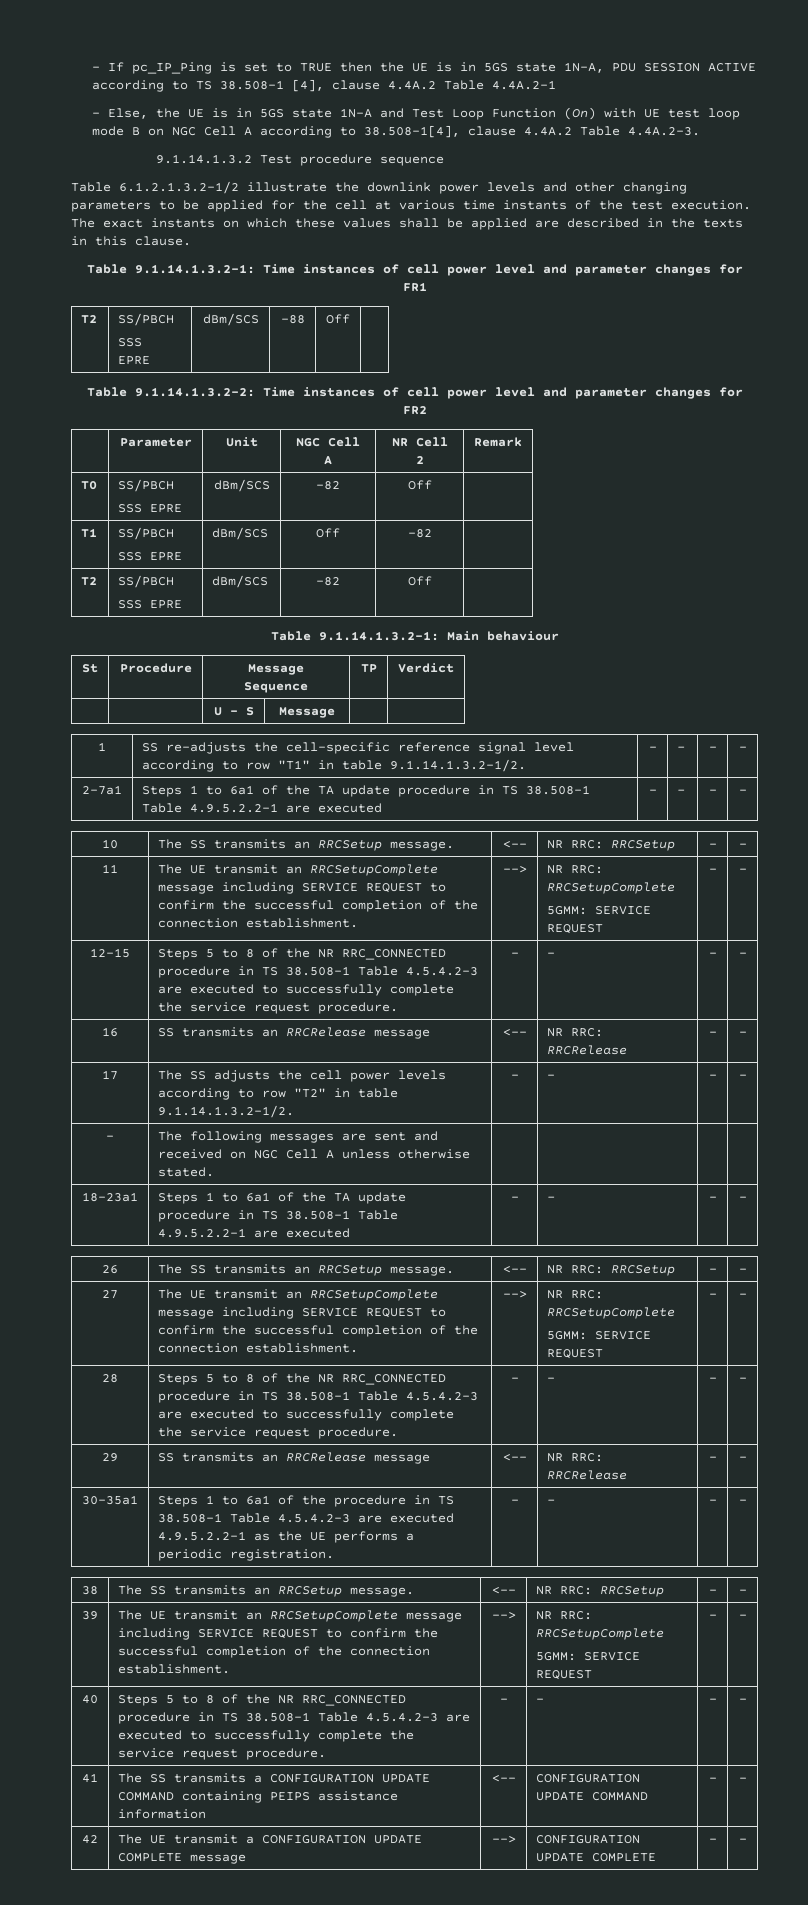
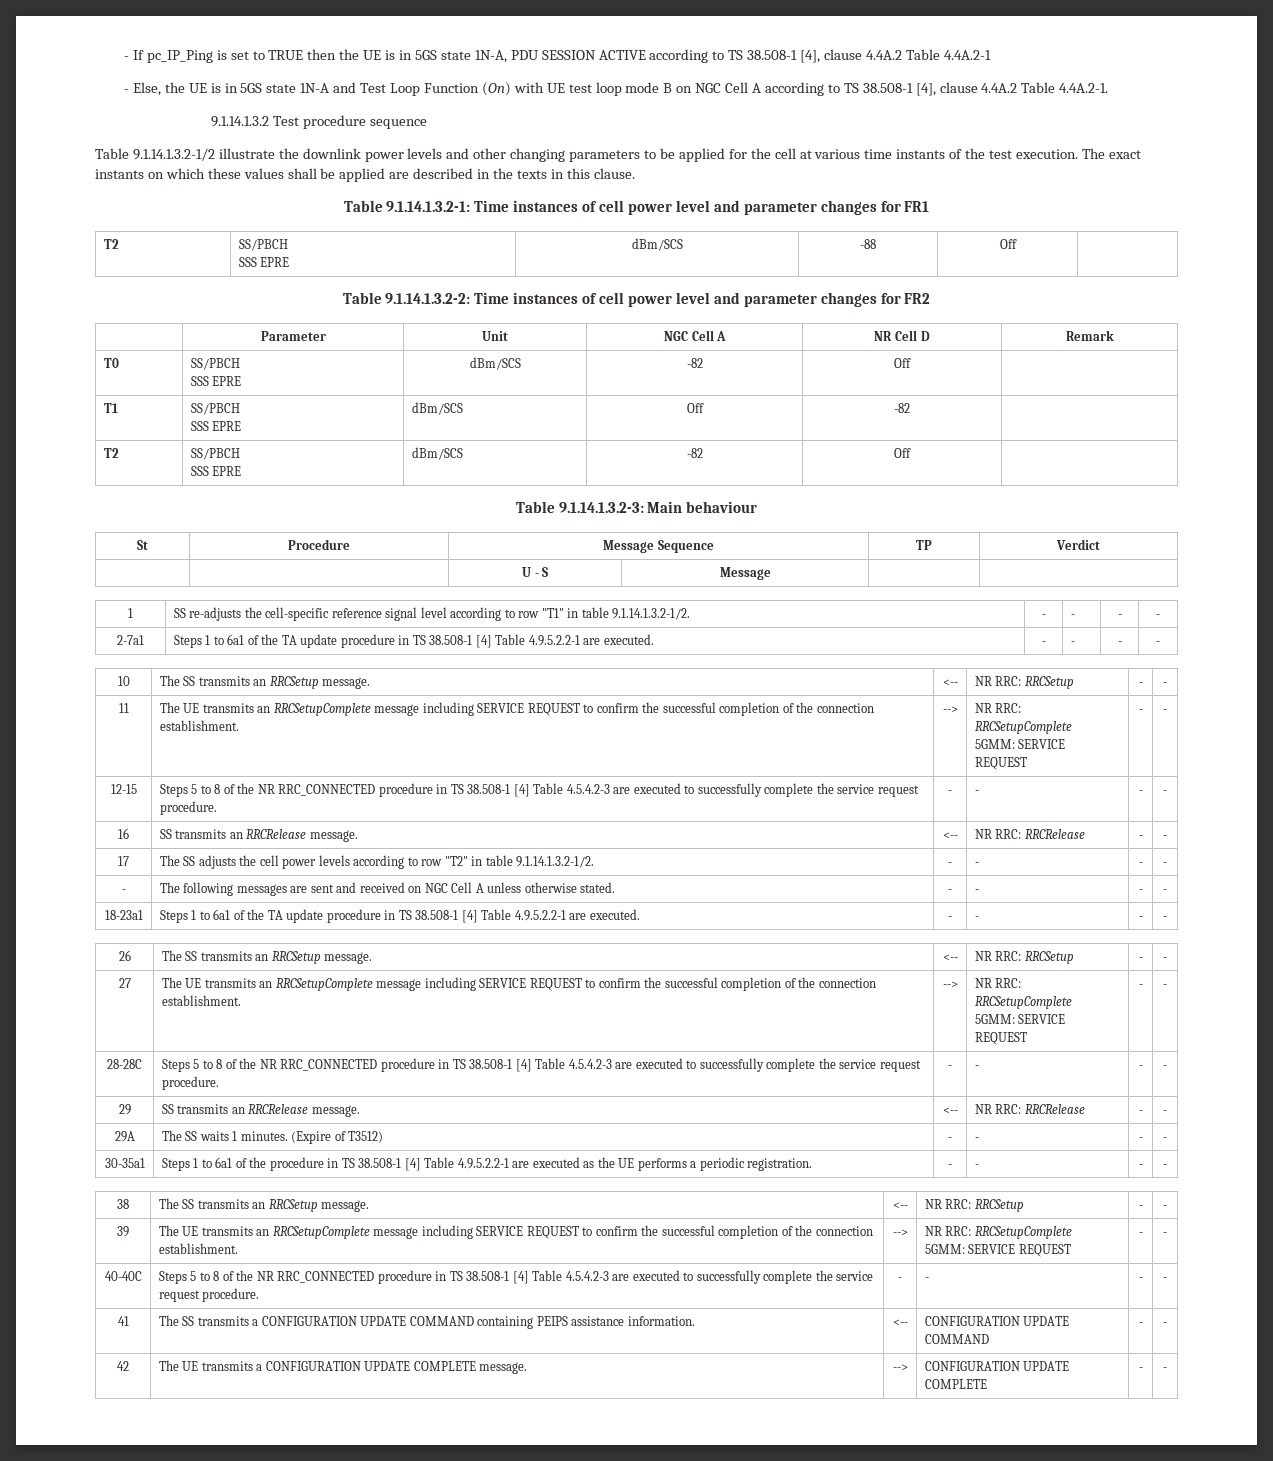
- - Else, the UE is in 5GS state 1N-A and Test Loop Function (On) with UE test loop mode B on NGC Cell A according to 38.508-1[4], clause 4.4A.2 Table 4.4A.2-3.
+ - Else, the UE is in 5GS state 1N-A and Test Loop Function (On) with UE test loop mode B on NGC Cell A according to TS 38.508-1 [4], clause 4.4A.2 Table 4.4A.2-1.
- Table 6.1.2.1.3.2-1/2 illustrate the downlink power levels and other changing parameters to be applied for the cell at various time instants of the test execution.
+ Table 9.1.14.1.3.2-1/2 illustrate the downlink power levels and other changing parameters to be applied for the cell at various time instants of the test execution.
- | Parameter | Unit | NGC Cell A | NR Cell 2 | Remark
+ | Parameter | Unit | NGC Cell A | NR Cell D | Remark
- Table 9.1.14.1.3.2-1: Main behaviour
+ Table 9.1.14.1.3.2-3: Main behaviour
- 2-7a1 | Steps 1 to 6a1 of the TA update procedure in TS 38.508-1 Table 4.9.5.2.2-1 are executed | - | - | - | -
+ 2-7a1 | Steps 1 to 6a1 of the TA update procedure in TS 38.508-1 [4] Table 4.9.5.2.2-1 are executed. | - | - | - | -
- 11 | The UE transmit an RRCSetupComplete message including SERVICE REQUEST to confirm the successful completion of the connection establishment. | --> | NR RRC: RRCSetupComplete
+ 11 | The UE transmits an RRCSetupComplete message including SERVICE REQUEST to confirm the successful completion of the connection establishment. | --> | NR RRC: RRCSetupComplete
- 12-15 | Steps 5 to 8 of the NR RRC_CONNECTED procedure in TS 38.508-1 Table 4.5.4.2-3 are executed to successfully complete the service request procedure. | - | - | - | -
+ 12-15 | Steps 5 to 8 of the NR RRC_CONNECTED procedure in TS 38.508-1 [4] Table 4.5.4.2-3 are executed to successfully complete the service request procedure. | - | - | - | -
- 16 | SS transmits an RRCRelease message | <-- | NR RRC: RRCRelease | - | -
+ 16 | SS transmits an RRCRelease message. | <-- | NR RRC: RRCRelease | - | -
- - | The following messages are sent and received on NGC Cell A unless otherwise stated. | | | |
+ - | The following messages are sent and received on NGC Cell A unless otherwise stated. | - | - | - | -
- 18-23a1 | Steps 1 to 6a1 of the TA update procedure in TS 38.508-1 Table 4.9.5.2.2-1 are executed | - | - | - | -
+ 18-23a1 | Steps 1 to 6a1 of the TA update procedure in TS 38.508-1 [4] Table 4.9.5.2.2-1 are executed. | - | - | - | -
- 27 | The UE transmit an RRCSetupComplete message including SERVICE REQUEST to confirm the successful completion of the connection establishment. | --> | NR RRC: RRCSetupComplete
+ 27 | The UE transmits an RRCSetupComplete message including SERVICE REQUEST to confirm the successful completion of the connection establishment. | --> | NR RRC: RRCSetupComplete
- 28 | Steps 5 to 8 of the NR RRC_CONNECTED procedure in TS 38.508-1 Table 4.5.4.2-3 are executed to successfully complete the service request procedure. | - | - | - | -
+ 28-28C | Steps 5 to 8 of the NR RRC_CONNECTED procedure in TS 38.508-1 [4] Table 4.5.4.2-3 are executed to successfully complete the service request procedure. | - | - | - | -
- 29 | SS transmits an RRCRelease message | <-- | NR RRC: RRCRelease | - | -
+ 29 | SS transmits an RRCRelease message. | <-- | NR RRC: RRCRelease | - | -
+ 29A | The SS waits 1 minutes. (Expire of T3512) | - | - | - | -
- 30-35a1 | Steps 1 to 6a1 of the procedure in TS 38.508-1 Table 4.5.4.2-3 are executed 4.9.5.2.2-1 as the UE performs a periodic registration. | - | - | - | -
+ 30-35a1 | Steps 1 to 6a1 of the procedure in TS 38.508-1 [4] Table 4.9.5.2.2-1 are executed as the UE performs a periodic registration. | - | - | - | -
- 39 | The UE transmit an RRCSetupComplete message including SERVICE REQUEST to confirm the successful completion of the connection establishment. | --> | NR RRC: RRCSetupComplete
+ 39 | The UE transmits an RRCSetupComplete message including SERVICE REQUEST to confirm the successful completion of the connection establishment. | --> | NR RRC: RRCSetupComplete
- 40 | Steps 5 to 8 of the NR RRC_CONNECTED procedure in TS 38.508-1 Table 4.5.4.2-3 are executed to successfully complete the service request procedure. | - | - | - | -
+ 40-40C | Steps 5 to 8 of the NR RRC_CONNECTED procedure in TS 38.508-1 [4] Table 4.5.4.2-3 are executed to successfully complete the service request procedure. | - | - | - | -
- 41 | The SS transmits a CONFIGURATION UPDATE COMMAND containing PEIPS assistance information | <-- | CONFIGURATION UPDATE COMMAND | - | -
+ 41 | The SS transmits a CONFIGURATION UPDATE COMMAND containing PEIPS assistance information. | <-- | CONFIGURATION UPDATE COMMAND | - | -
- 42 | The UE transmit a CONFIGURATION UPDATE COMPLETE message | --> | CONFIGURATION UPDATE COMPLETE | - | -
+ 42 | The UE transmits a CONFIGURATION UPDATE COMPLETE message. | --> | CONFIGURATION UPDATE COMPLETE | - | -

